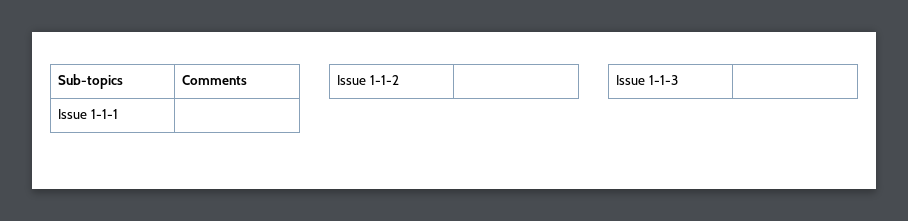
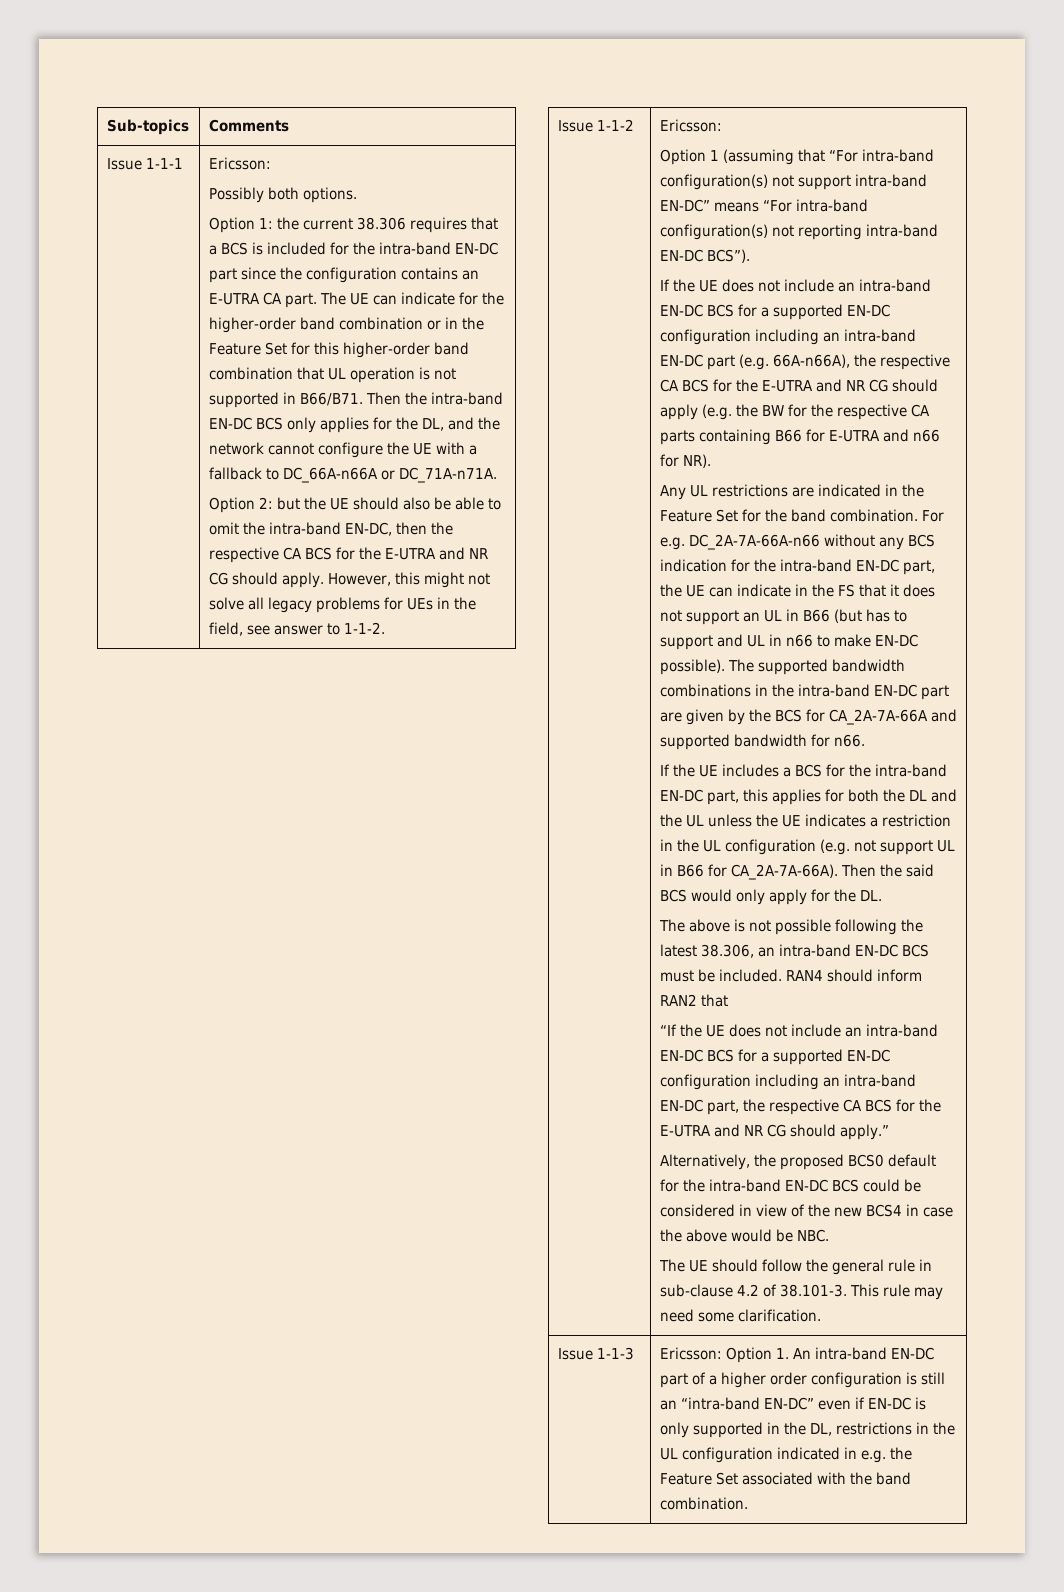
- Issue 1-1-1 |
- Issue 1-1-2 |
- Issue 1-1-3 |
+ Issue 1-1-1 | Ericsson:
+ Possibly both options.
+ Option 1: the current 38.306 requires that a BCS is included for the intra-band EN-DC part since the configuration contains an E-UTRA CA part. The UE can indicate for the higher-order band combination or in the Feature Set for this higher-order band combination that UL operation is not supported in B66/B71. Then the intra-band EN-DC BCS only applies for the DL, and the network cannot configure the UE with a fallback to DC_66A-n66A or DC_71A-n71A.
+ Option 2: but the UE should also be able to omit the intra-band EN-DC, then the respective CA BCS for the E-UTRA and NR CG should apply. However, this might not solve all legacy problems for UEs in the field, see answer to 1-1-2.
+ Issue 1-1-2 | Ericsson:
+ Option 1 (assuming that “For intra-band configuration(s) not support intra-band EN-DC” means “For intra-band configuration(s) not reporting intra-band EN-DC BCS”).
+ If the UE does not include an intra-band EN-DC BCS for a supported EN-DC configuration including an intra-band EN-DC part (e.g. 66A-n66A), the respective CA BCS for the E-UTRA and NR CG should apply (e.g. the BW for the respective CA parts containing B66 for E-UTRA and n66 for NR).
+ Any UL restrictions are indicated in the Feature Set for the band combination. For e.g. DC_2A-7A-66A-n66 without any BCS indication for the intra-band EN-DC part, the UE can indicate in the FS that it does not support an UL in B66 (but has to support and UL in n66 to make EN-DC possible). The supported bandwidth combinations in the intra-band EN-DC part are given by the BCS for CA_2A-7A-66A and supported bandwidth for n66.
+ If the UE includes a BCS for the intra-band EN-DC part, this applies for both the DL and the UL unless the UE indicates a restriction in the UL configuration (e.g. not support UL in B66 for CA_2A-7A-66A). Then the said BCS would only apply for the DL.
+ The above is not possible following the latest 38.306, an intra-band EN-DC BCS must be included. RAN4 should inform RAN2 that
+ “If the UE does not include an intra-band EN-DC BCS for a supported EN-DC configuration including an intra-band EN-DC part, the respective CA BCS for the E-UTRA and NR CG should apply.”
+ Alternatively, the proposed BCS0 default for the intra-band EN-DC BCS could be considered in view of the new BCS4 in case the above would be NBC.
+ The UE should follow the general rule in sub-clause 4.2 of 38.101-3. This rule may need some clarification.
+ Issue 1-1-3 | Ericsson: Option 1. An intra-band EN-DC part of a higher order configuration is still an “intra-band EN-DC” even if EN-DC is only supported in the DL, restrictions in the UL configuration indicated in e.g. the Feature Set associated with the band combination.

